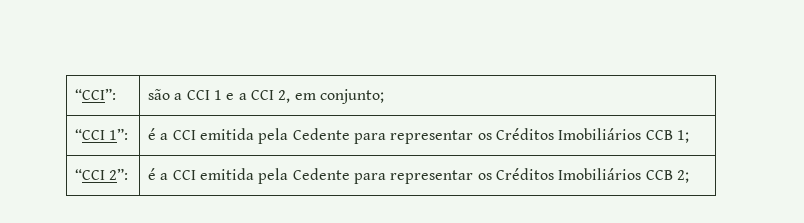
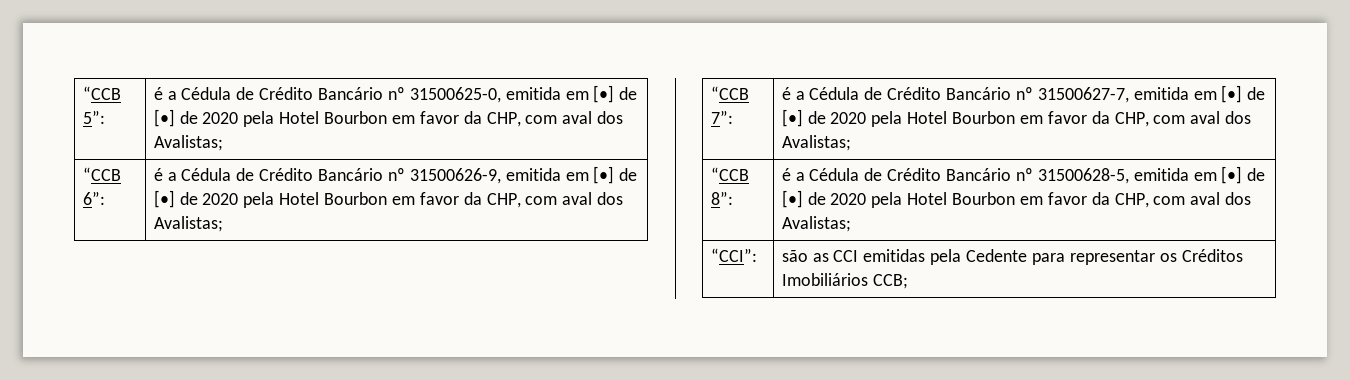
- “CCI”: | são a CCI 1 e a CCI 2, em conjunto;
- “CCI 1”: | é a CCI emitida pela Cedente para representar os Créditos Imobiliários CCB 1;
- “CCI 2”: | é a CCI emitida pela Cedente para representar os Créditos Imobiliários CCB 2;
+ “CCB 5”: | é a Cédula de Crédito Bancário nº 31500625-0, emitida em [•] de [•] de 2020 pela Hotel Bourbon em favor da CHP, com aval dos Avalistas;
+ “CCB 6”: | é a Cédula de Crédito Bancário nº 31500626-9, emitida em [•] de [•] de 2020 pela Hotel Bourbon em favor da CHP, com aval dos Avalistas;
+ “CCB 7”: | é a Cédula de Crédito Bancário nº 31500627-7, emitida em [•] de [•] de 2020 pela Hotel Bourbon em favor da CHP, com aval dos Avalistas;
+ “CCB 8”: | é a Cédula de Crédito Bancário nº 31500628-5, emitida em [•] de [•] de 2020 pela Hotel Bourbon em favor da CHP, com aval dos Avalistas;
+ “CCI”: | são as CCI emitidas pela Cedente para representar os Créditos Imobiliários CCB;

